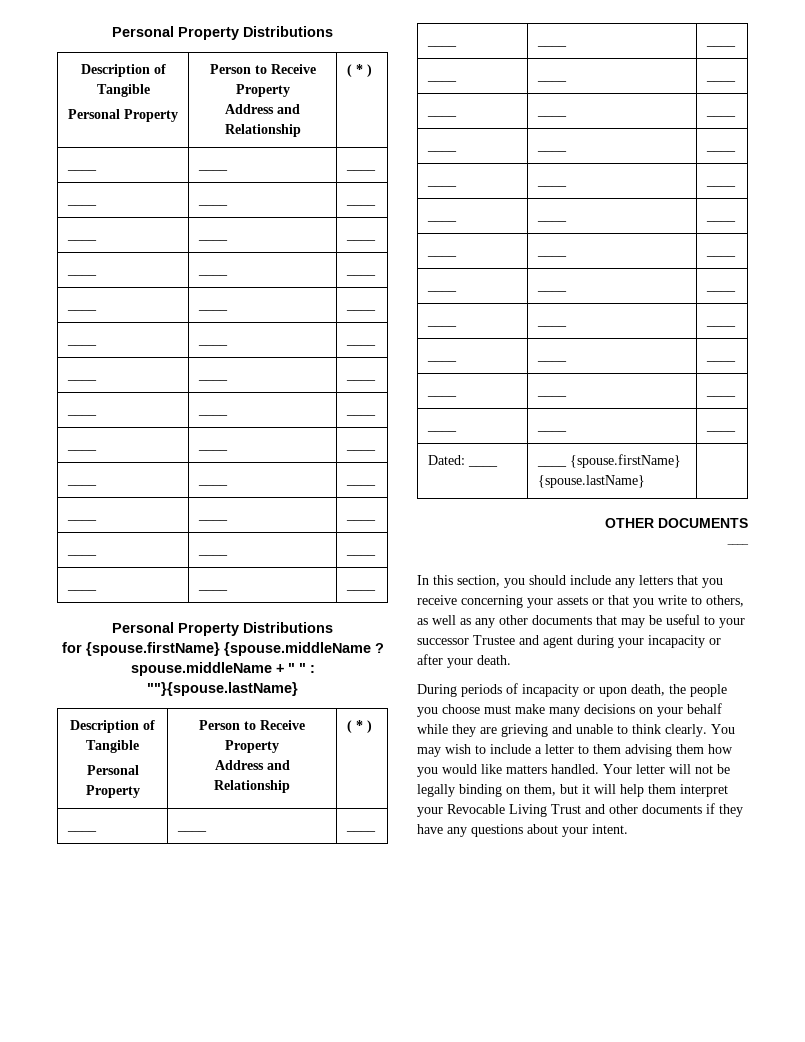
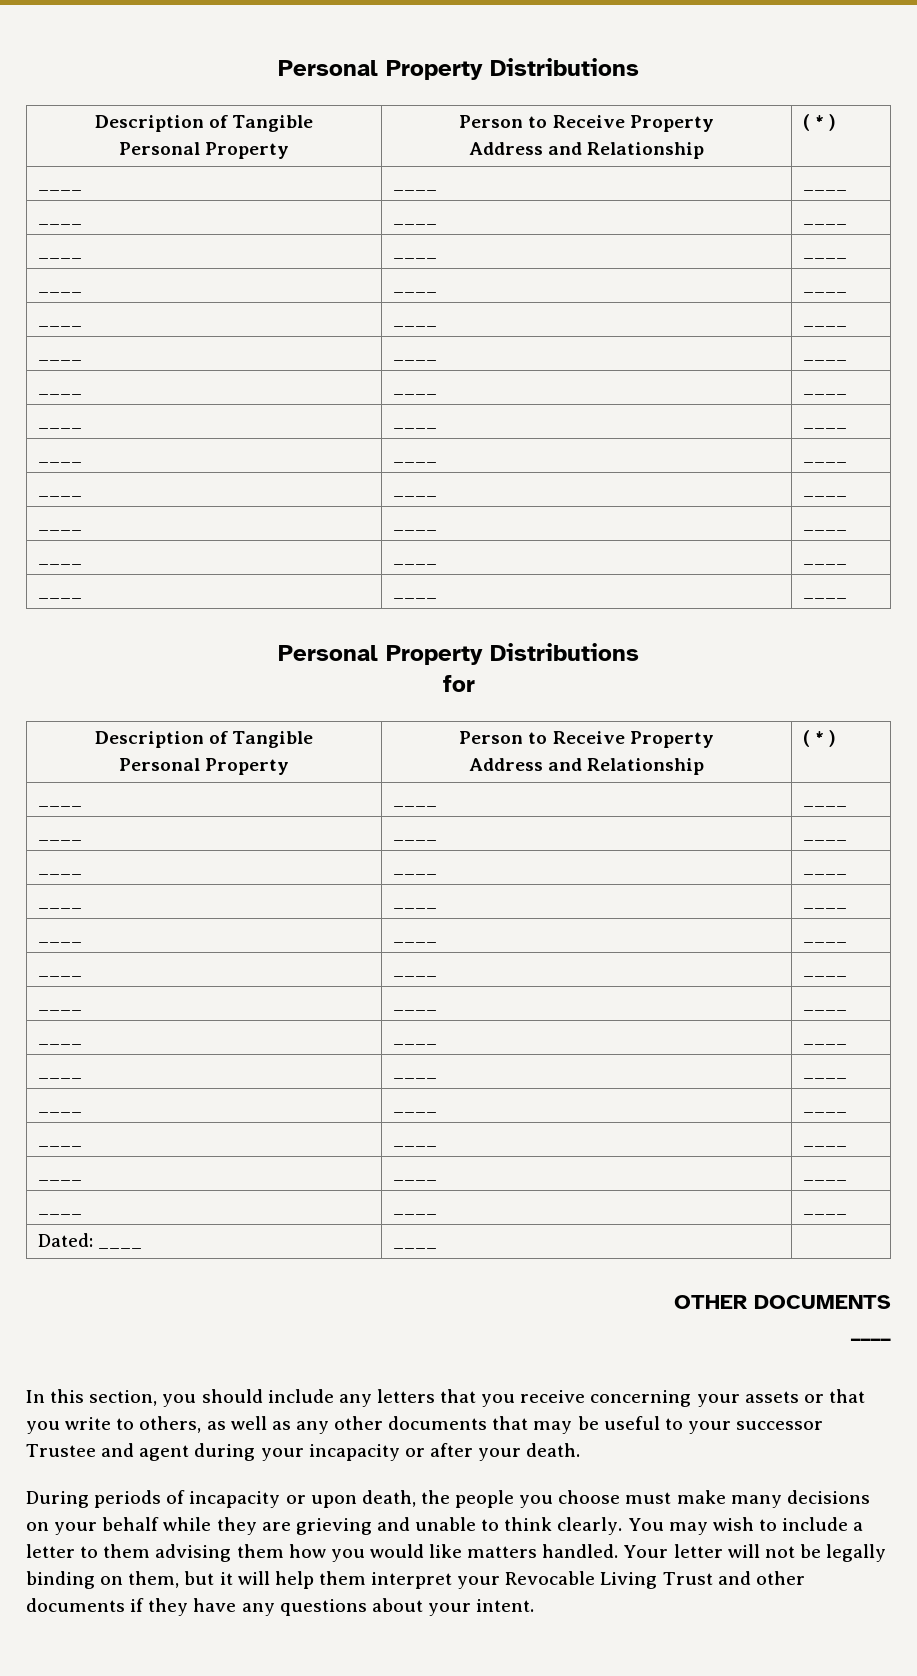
- for {spouse.firstName} {spouse.middleName ? spouse.middleName + " " : ""}{spouse.lastName}
+ for
- Dated: ____ | ____ {spouse.firstName} {spouse.lastName} |
+ Dated: ____ | ____ |

